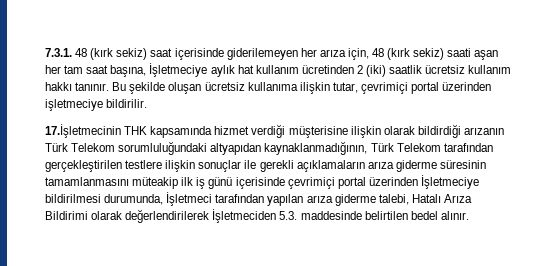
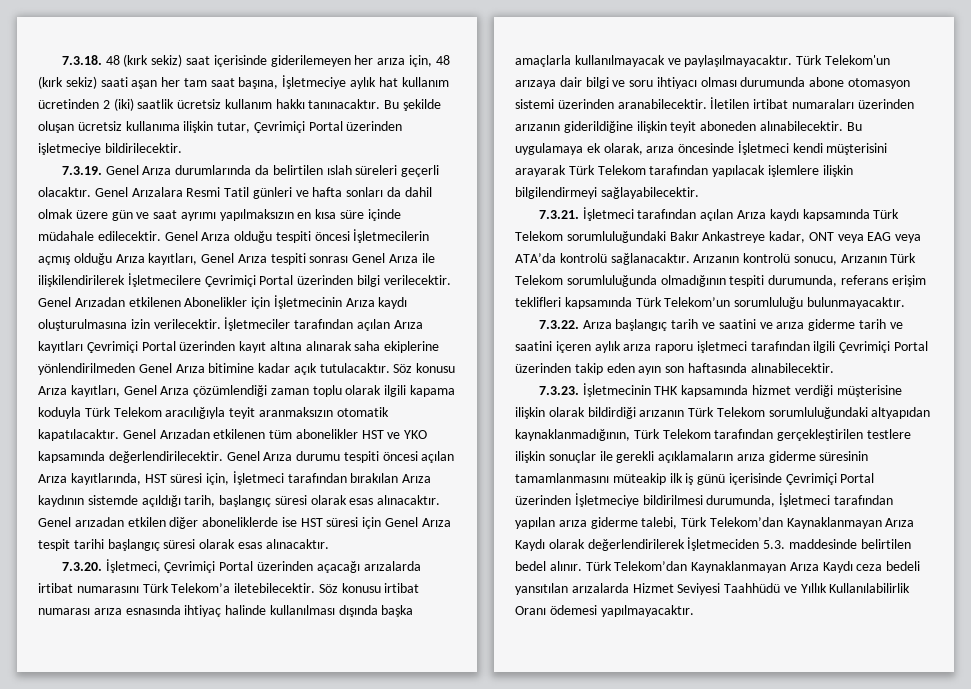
- 7.3.1. 48 (kırk sekiz) saat içerisinde giderilemeyen her arıza için, 48 (kırk sekiz) saati aşan her tam saat başına, İşletmeciye aylık hat kullanım ücretinden 2 (iki) saatlik ücretsiz kullanım hakkı tanınır.
+ 7.3.18. 48 (kırk sekiz) saat içerisinde giderilemeyen her arıza için, 48 (kırk sekiz) saati aşan her tam saat başına, İşletmeciye aylık hat kullanım ücretinden 2 (iki) saatlik ücretsiz kullanım hakkı tanınacaktır.
- Bu şekilde oluşan ücretsiz kullanıma ilişkin tutar, çevrimiçi portal üzerinden işletmeciye bildirilir.
- 17.İşletmecinin THK kapsamında hizmet verdiği müşterisine ilişkin olarak bildirdiği arızanın Türk Telekom sorumluluğundaki altyapıdan kaynaklanmadığının, Türk Telekom tarafından gerçekleştirilen testlere ilişkin sonuçlar ile gerekli açıklamaların arıza giderme süresinin tamamlanmasını müteakip ilk iş günü içerisinde çevrimiçi portal üzerinden İşletmeciye bildirilmesi durumunda, İşletmeci tarafından yapılan arıza giderme talebi, Hatalı Arıza Bildirimi olarak değerlendirilerek İşletmeciden 5.3. maddesinde belirtilen bedel alınır.
+ Bu şekilde oluşan ücretsiz kullanıma ilişkin tutar, Çevrimiçi Portal üzerinden işletmeciye bildirilecektir.
+ 7.3.19. Genel Arıza durumlarında da belirtilen ıslah süreleri geçerli olacaktır. Genel Arızalara Resmi Tatil günleri ve hafta sonları da dahil olmak üzere gün ve saat ayrımı yapılmaksızın en kısa süre içinde müdahale edilecektir. Genel Arıza olduğu tespiti öncesi İşletmecilerin açmış olduğu Arıza kayıtları, Genel Arıza tespiti sonrası Genel Arıza ile ilişkilendirilerek İşletmecilere Çevrimiçi Portal üzerinden bilgi verilecektir. Genel Arızadan etkilenen Abonelikler için İşletmecinin Arıza kaydı oluşturulmasına izin verilecektir. İşletmeciler tarafından açılan Arıza kayıtları Çevrimiçi Portal üzerinden kayıt altına alınarak saha ekiplerine yönlendirilmeden Genel Arıza bitimine kadar açık tutulacaktır. Söz konusu Arıza kayıtları, Genel Arıza çözümlendiği zaman toplu olarak ilgili kapama koduyla Türk Telekom aracılığıyla teyit aranmaksızın otomatik kapatılacaktır. Genel Arızadan etkilenen tüm abonelikler HST ve YKO kapsamında değerlendirilecektir. Genel Arıza durumu tespiti öncesi açılan Arıza kayıtlarında, HST süresi için, İşletmeci tarafından bırakılan Arıza kaydının sistemde açıldığı tarih, başlangıç süresi olarak esas alınacaktır. Genel arızadan etkilen diğer aboneliklerde ise HST süresi için Genel Arıza tespit tarihi başlangıç süresi olarak esas alınacaktır.
+ 7.3.20. İşletmeci, Çevrimiçi Portal üzerinden açacağı arızalarda irtibat numarasını Türk Telekom’a iletebilecektir. Söz konusu irtibat numarası arıza esnasında ihtiyaç halinde kullanılması dışında başka amaçlarla kullanılmayacak ve paylaşılmayacaktır. Türk Telekom'un arızaya dair bilgi ve soru ihtiyacı olması durumunda abone otomasyon sistemi üzerinden aranabilecektir. İletilen irtibat numaraları üzerinden arızanın giderildiğine ilişkin teyit aboneden alınabilecektir. Bu uygulamaya ek olarak, arıza öncesinde İşletmeci kendi müşterisini arayarak Türk Telekom tarafından yapılacak işlemlere ilişkin bilgilendirmeyi sağlayabilecektir.
+ 7.3.21. İşletmeci tarafından açılan Arıza kaydı kapsamında Türk Telekom sorumluluğundaki Bakır Ankastreye kadar, ONT veya EAG veya ATA’da kontrolü sağlanacaktır. Arızanın kontrolü sonucu, Arızanın Türk Telekom sorumluluğunda olmadığının tespiti durumunda, referans erişim teklifleri kapsamında Türk Telekom’un sorumluluğu bulunmayacaktır.
+ 7.3.22. Arıza başlangıç tarih ve saatini ve arıza giderme tarih ve saatini içeren aylık arıza raporu işletmeci tarafından ilgili Çevrimiçi Portal üzerinden takip eden ayın son haftasında alınabilecektir.
+ 7.3.23. İşletmecinin THK kapsamında hizmet verdiği müşterisine ilişkin olarak bildirdiği arızanın Türk Telekom sorumluluğundaki altyapıdan kaynaklanmadığının, Türk Telekom tarafından gerçekleştirilen testlere ilişkin sonuçlar ile gerekli açıklamaların arıza giderme süresinin tamamlanmasını müteakip ilk iş günü içerisinde Çevrimiçi Portal üzerinden İşletmeciye bildirilmesi durumunda, İşletmeci tarafından yapılan arıza giderme talebi, Türk Telekom’dan Kaynaklanmayan Arıza Kaydı olarak değerlendirilerek İşletmeciden 5.3. maddesinde belirtilen bedel alınır.
+ Türk Telekom’dan Kaynaklanmayan Arıza Kaydı ceza bedeli yansıtılan arızalarda Hizmet Seviyesi Taahhüdü ve Yıllık Kullanılabilirlik Oranı ödemesi yapılmayacaktır.

